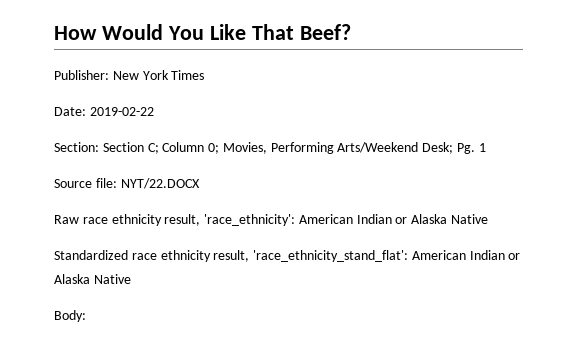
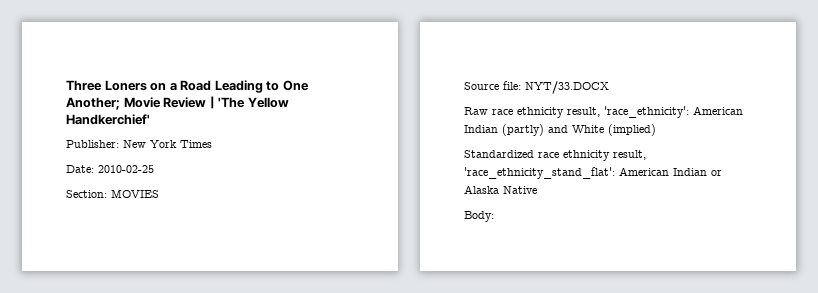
- How Would You Like That Beef?
+ Three Loners on a Road Leading to One Another; Movie Review | 'The Yellow Handkerchief'
- Date: 2019-02-22
+ Date: 2010-02-25
- Section: Section C; Column 0; Movies, Performing Arts/Weekend Desk; Pg. 1
+ Section: MOVIES
- Source file: NYT/22.DOCX
+ Source file: NYT/33.DOCX
- Raw race ethnicity result, 'race_ethnicity': American Indian or Alaska Native
+ Raw race ethnicity result, 'race_ethnicity': American Indian (partly) and White (implied)

